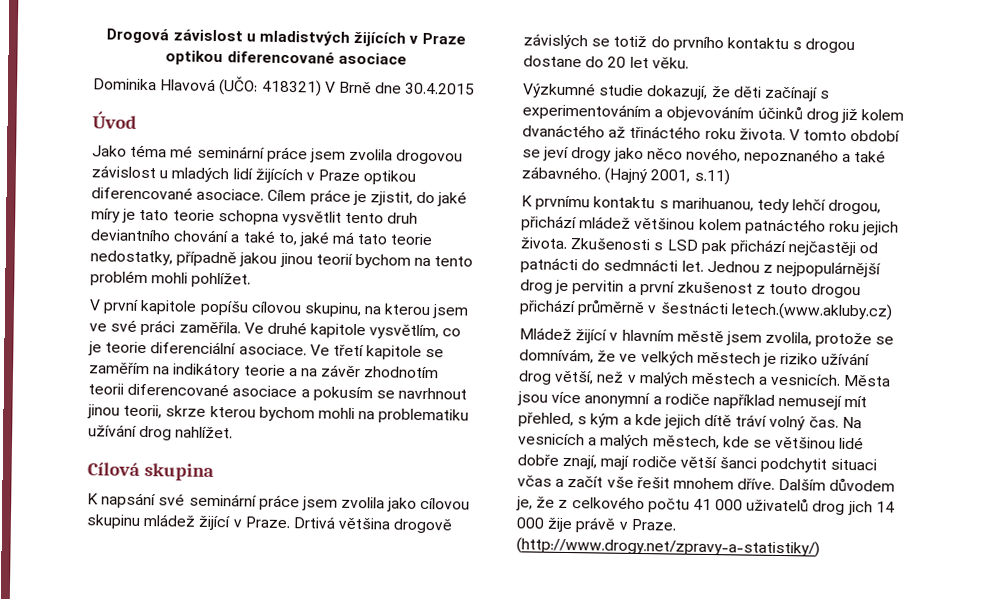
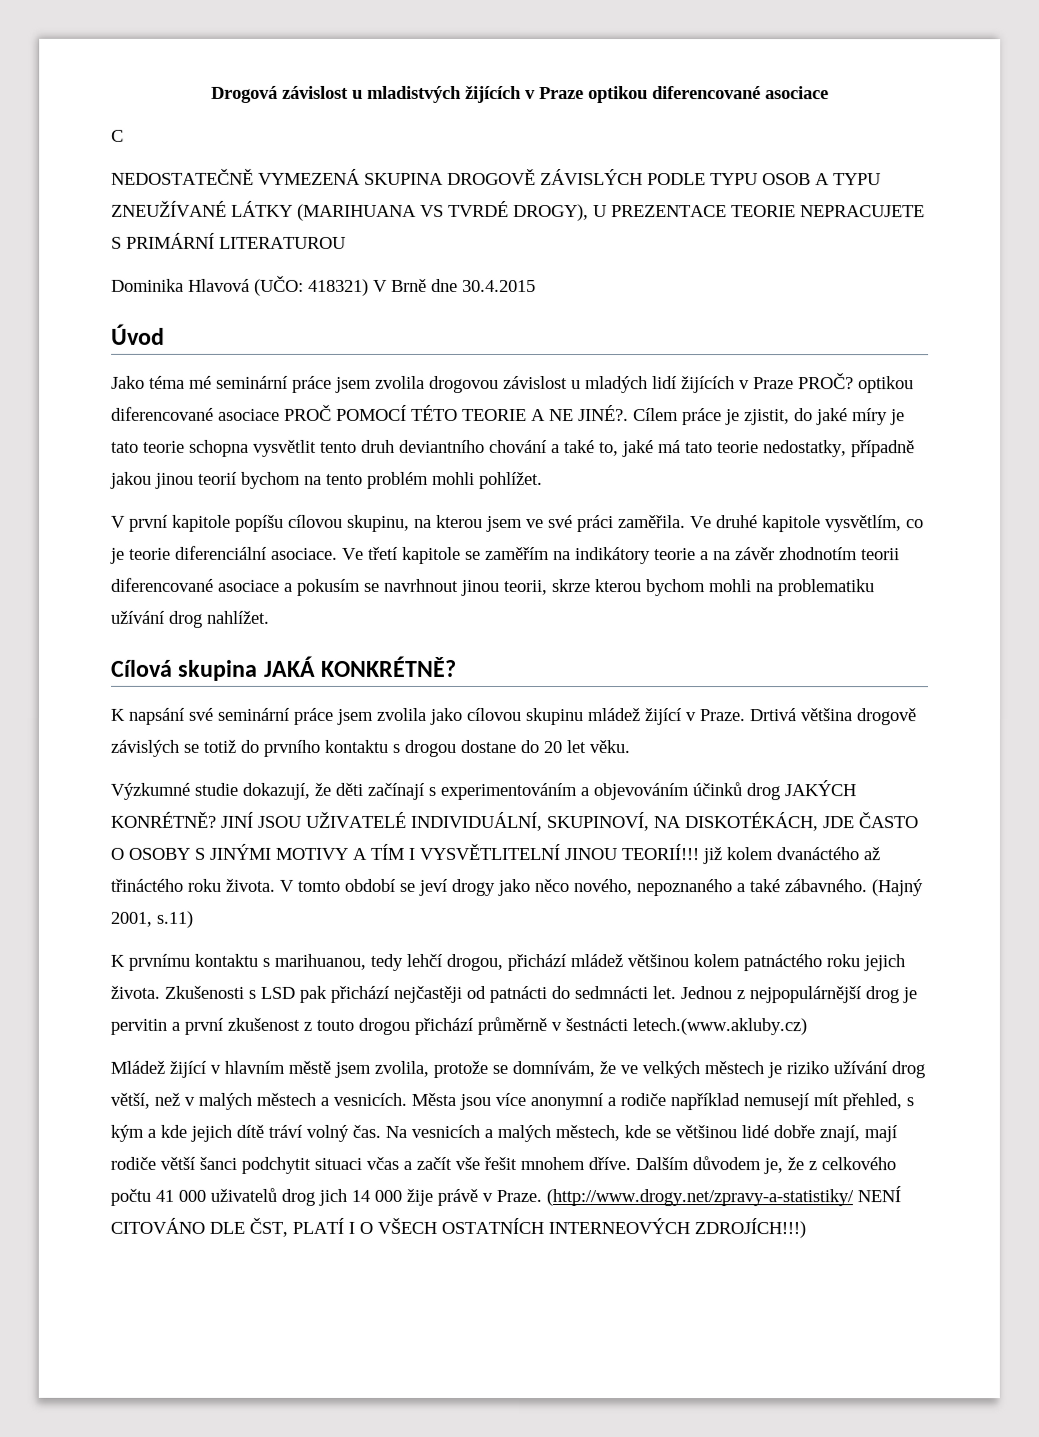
+ C
+ NEDOSTATEČNĚ VYMEZENÁ SKUPINA DROGOVĚ ZÁVISLÝCH PODLE TYPU OSOB A TYPU ZNEUŽÍVANÉ LÁTKY (MARIHUANA VS TVRDÉ DROGY), U PREZENTACE TEORIE NEPRACUJETE S PRIMÁRNÍ LITERATUROU
- Jako téma mé seminární práce jsem zvolila drogovou závislost u mladých lidí žijících v Praze optikou diferencované asociace.
+ Jako téma mé seminární práce jsem zvolila drogovou závislost u mladých lidí žijících v Praze PROČ? optikou diferencované asociace PROČ POMOCÍ TÉTO TEORIE A NE JINÉ?.
- Cílová skupina
+ Cílová skupina JAKÁ KONKRÉTNĚ?
- Výzkumné studie dokazují, že děti začínají s experimentováním a objevováním účinků drog již kolem dvanáctého až třináctého roku života.
+ Výzkumné studie dokazují, že děti začínají s experimentováním a objevováním účinků drog JAKÝCH KONRÉTNĚ? JINÍ JSOU UŽIVATELÉ INDIVIDUÁLNÍ, SKUPINOVÍ, NA DISKOTÉKÁCH, JDE ČASTO O OSOBY S JINÝMI MOTIVY A TÍM I VYSVĚTLITELNÍ JINOU TEORIÍ!!! již kolem dvanáctého až třináctého roku života.
- (http://www.drogy.net/zpravy-a-statistiky/)
+ (http://www.drogy.net/zpravy-a-statistiky/ NENÍ CITOVÁNO DLE ČST, PLATÍ I O VŠECH OSTATNÍCH INTERNEOVÝCH ZDROJÍCH!!!)

